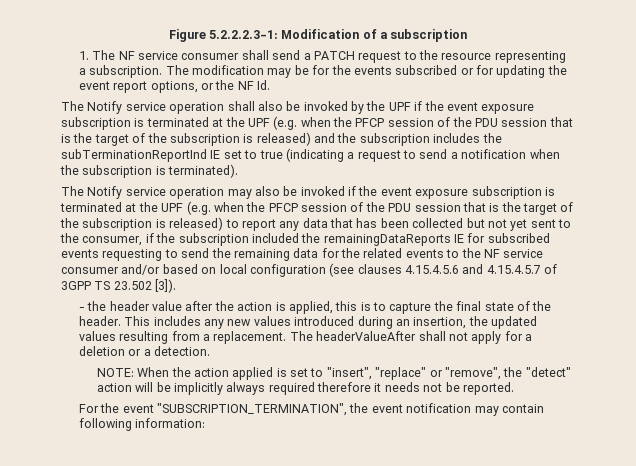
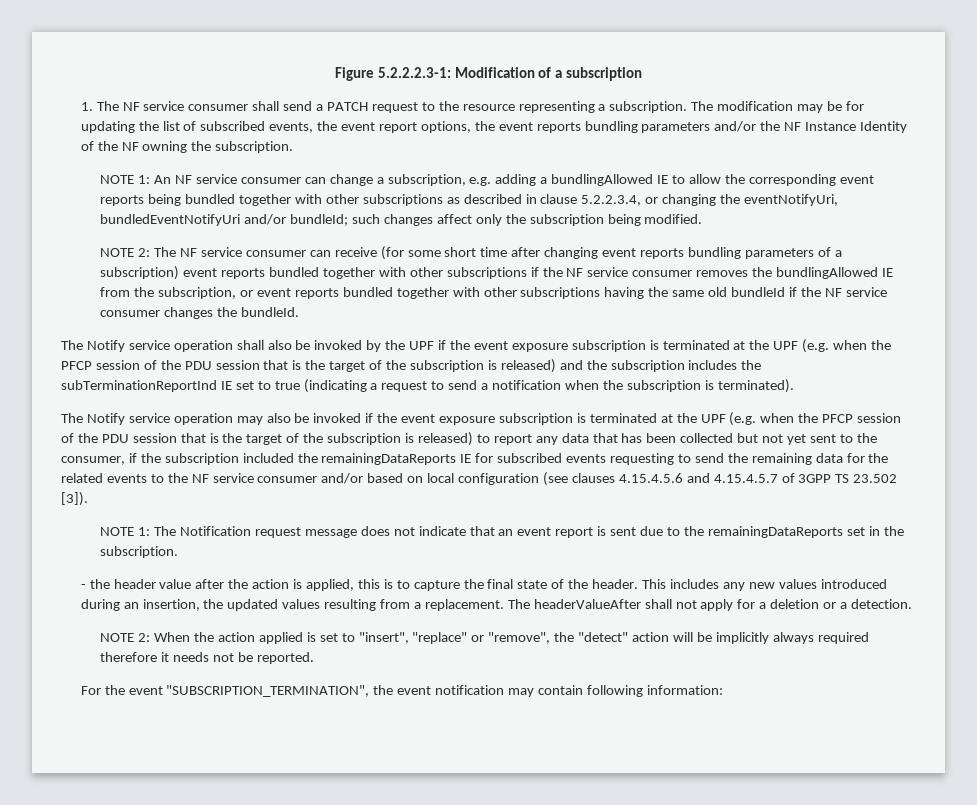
- The modification may be for the events subscribed or for updating the event report options, or the NF Id.
+ The modification may be for updating the list of subscribed events, the event report options, the event reports bundling parameters and/or the NF Instance Identity of the NF owning the subscription.
+ NOTE 1: An NF service consumer can change a subscription, e.g. adding a bundlingAllowed IE to allow the corresponding event reports being bundled together with other subscriptions as described in clause 5.2.2.3.4, or changing the eventNotifyUri, bundledEventNotifyUri and/or bundleId; such changes affect only the subscription being modified.
+ NOTE 2: The NF service consumer can receive (for some short time after changing event reports bundling parameters of a subscription) event reports bundled together with other subscriptions if the NF service consumer removes the bundlingAllowed IE from the subscription, or event reports bundled together with other subscriptions having the same old bundleId if the NF service consumer changes the bundleId.
+ NOTE 1: The Notification request message does not indicate that an event report is sent due to the remainingDataReports set in the subscription.
- NOTE: When the action applied is set to "insert", "replace" or "remove", the "detect" action will be implicitly always required therefore it needs not be reported.
+ NOTE 2: When the action applied is set to "insert", "replace" or "remove", the "detect" action will be implicitly always required therefore it needs not be reported.

